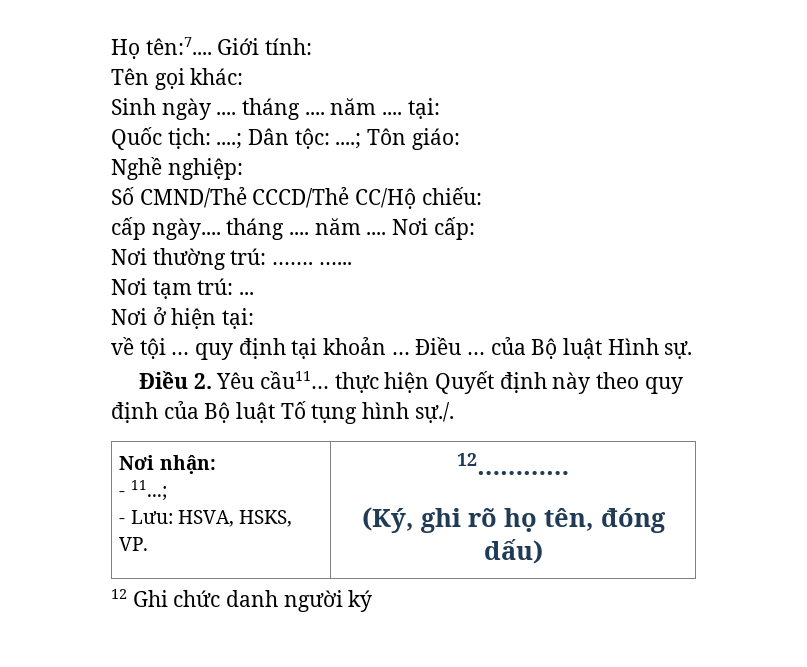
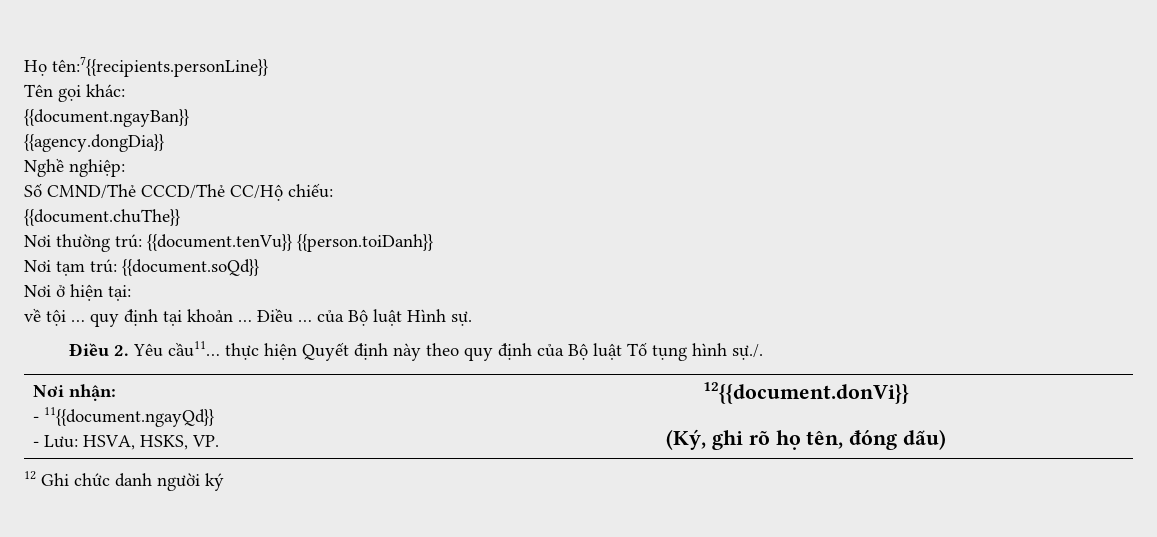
- Họ tên:7.... Giới tính:
+ Họ tên:7{{recipients.personLine}}
- Sinh ngày .... tháng .... năm .... tại:
- Quốc tịch: ....; Dân tộc: ....; Tôn giáo:
+ {{document.ngayBan}}
+ {{agency.dongDia}}
- cấp ngày.... tháng .... năm .... Nơi cấp:
+ {{document.chuThe}}
- Nơi thường trú: ……. …...
+ Nơi thường trú: {{document.tenVu}} {{person.toiDanh}}
- Nơi tạm trú: ...
+ Nơi tạm trú: {{document.soQd}}
  Nơi nhận:
- - 11...;
- - Lưu: HSVA, HSKS, VP. | 12…………
+ - 11{{document.ngayQd}}
+ - Lưu: HSVA, HSKS, VP. | 12{{document.donVi}}

